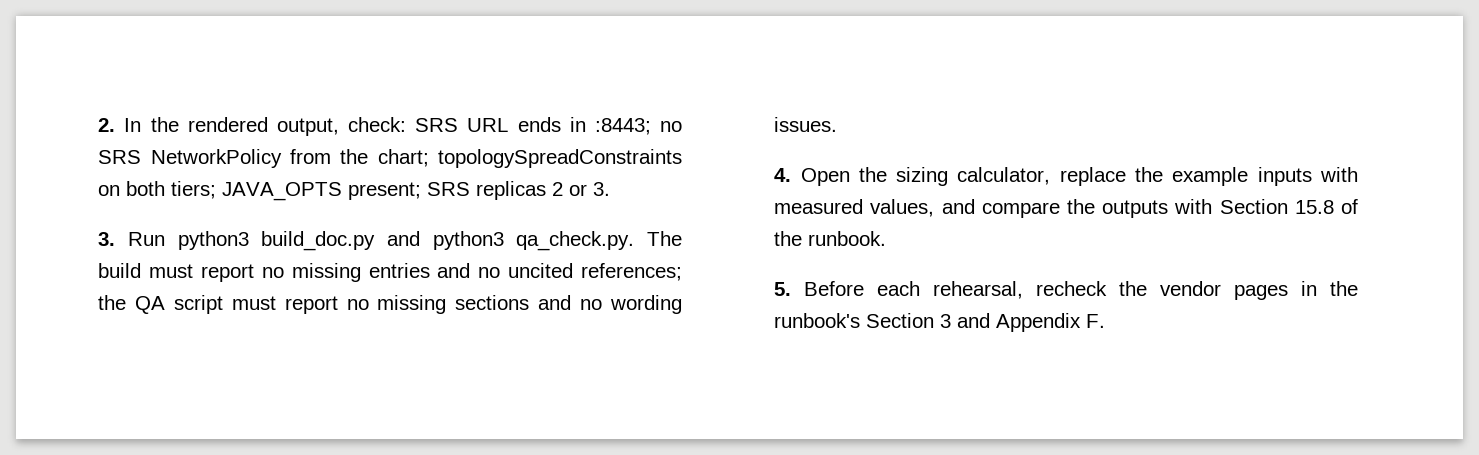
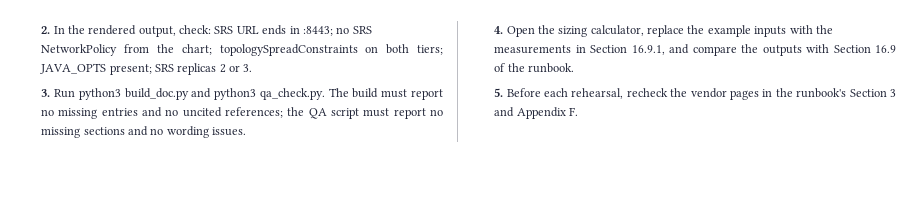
- 4. Open the sizing calculator, replace the example inputs with measured values, and compare the outputs with Section 15.8 of the runbook.
+ 4. Open the sizing calculator, replace the example inputs with the measurements in Section 16.9.1, and compare the outputs with Section 16.9 of the runbook.

